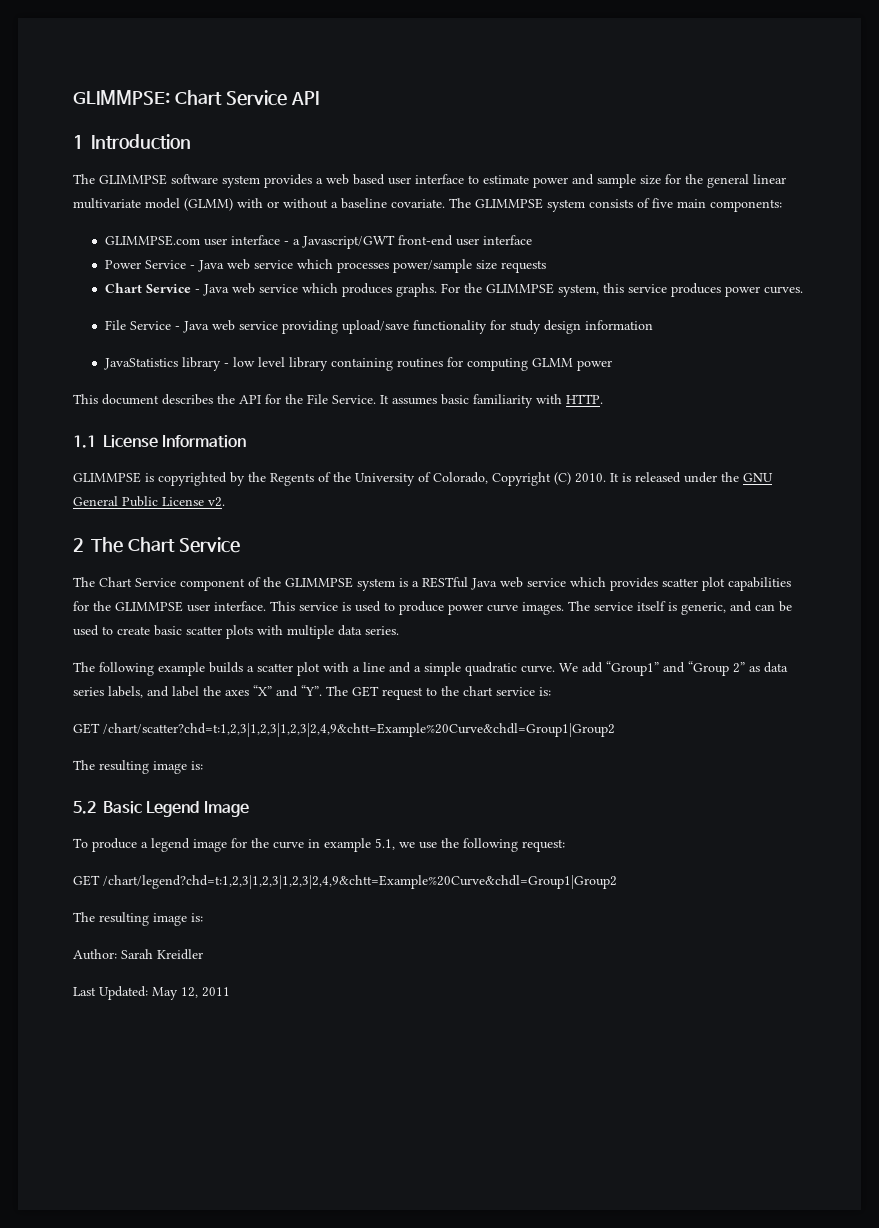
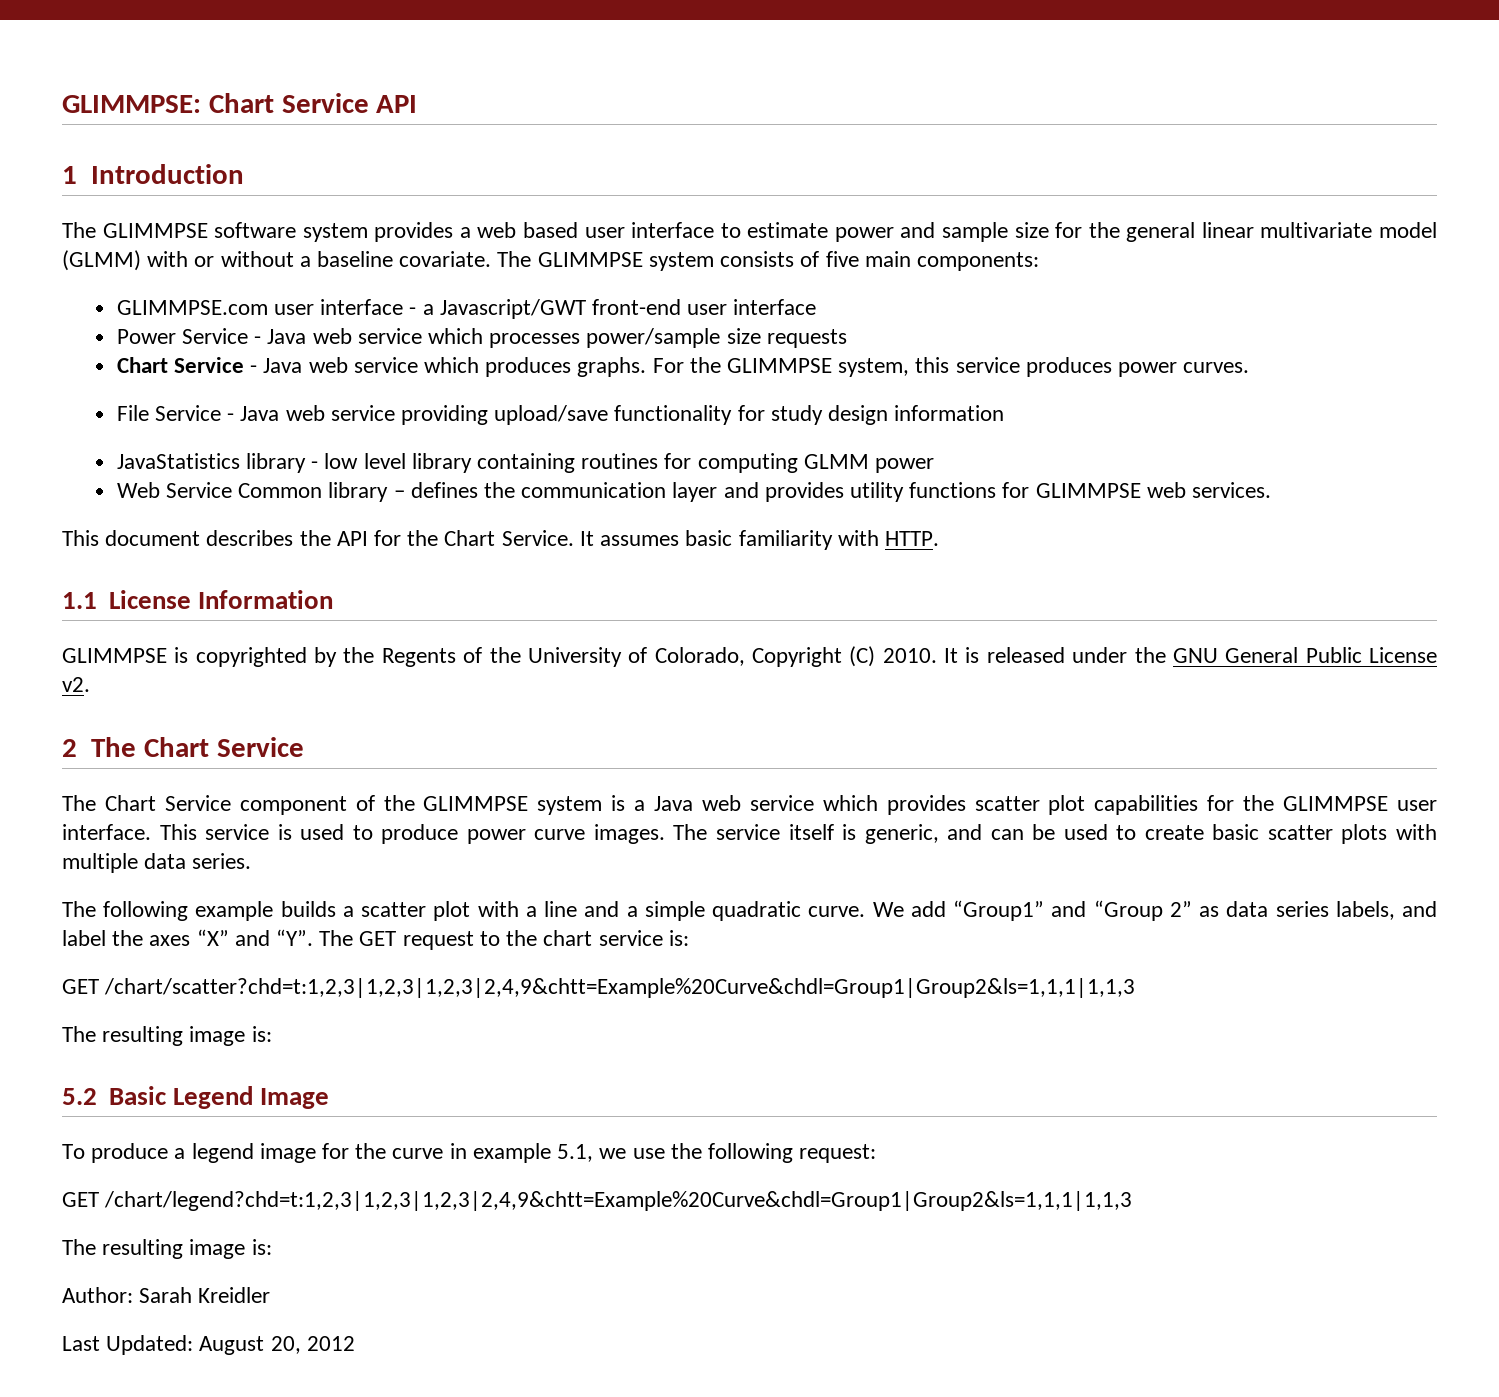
+ Web Service Common library – defines the communication layer and provides utility functions for GLIMMPSE web services.
- This document describes the API for the File Service.
+ This document describes the API for the Chart Service.
- The Chart Service component of the GLIMMPSE system is a RESTful Java web service which provides scatter plot capabilities for the GLIMMPSE user interface.
+ The Chart Service component of the GLIMMPSE system is a Java web service which provides scatter plot capabilities for the GLIMMPSE user interface.
- GET /chart/scatter?chd=t:1,2,3|1,2,3|1,2,3|2,4,9&chtt=Example%20Curve&chdl=Group1|Group2
+ GET /chart/scatter?chd=t:1,2,3|1,2,3|1,2,3|2,4,9&chtt=Example%20Curve&chdl=Group1|Group2&ls=1,1,1|1,1,3
- GET /chart/legend?chd=t:1,2,3|1,2,3|1,2,3|2,4,9&chtt=Example%20Curve&chdl=Group1|Group2
+ GET /chart/legend?chd=t:1,2,3|1,2,3|1,2,3|2,4,9&chtt=Example%20Curve&chdl=Group1|Group2&ls=1,1,1|1,1,3
- Last Updated: May 12, 2011
+ Last Updated: August 20, 2012

